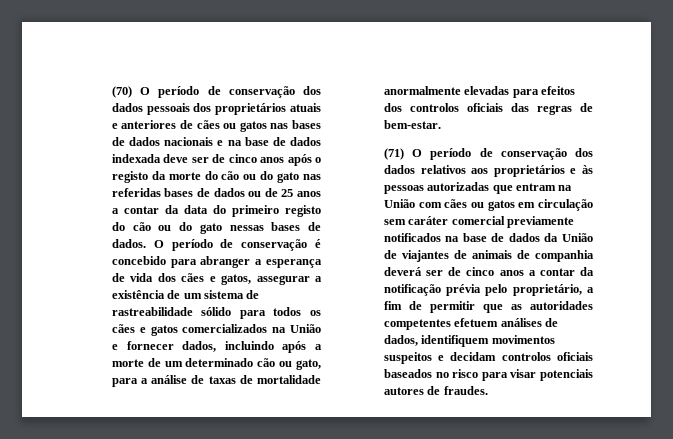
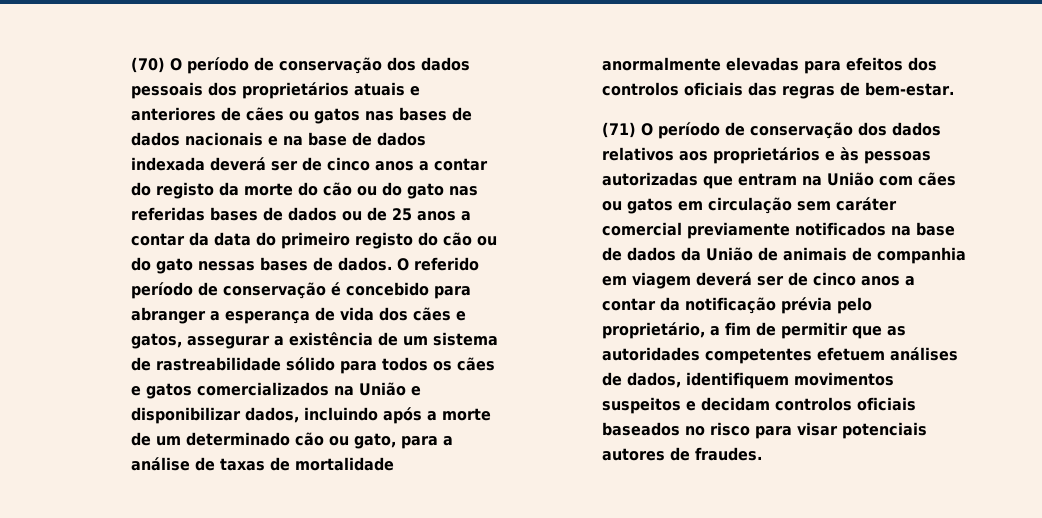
- (70) O período de conservação dos dados pessoais dos proprietários atuais e anteriores de cães ou gatos nas bases de dados nacionais e na base de dados indexada deve ser de cinco anos após o registo da morte do cão ou do gato nas referidas bases de dados ou de 25 anos a contar da data do primeiro registo do cão ou do gato nessas bases de dados.
+ (70) O período de conservação dos dados pessoais dos proprietários atuais e anteriores de cães ou gatos nas bases de dados nacionais e na base de dados indexada deverá ser de cinco anos a contar do registo da morte do cão ou do gato nas referidas bases de dados ou de 25 anos a contar da data do primeiro registo do cão ou do gato nessas bases de dados.
- O período de conservação é concebido para abranger a esperança de vida dos cães e gatos, assegurar a existência de um sistema de rastreabilidade sólido para todos os cães e gatos comercializados na União e fornecer dados, incluindo após a morte de um determinado cão ou gato, para a análise de taxas de mortalidade anormalmente elevadas para efeitos dos controlos oficiais das regras de bem-estar.
+ O referido período de conservação é concebido para abranger a esperança de vida dos cães e gatos, assegurar a existência de um sistema de rastreabilidade sólido para todos os cães e gatos comercializados na União e disponibilizar dados, incluindo após a morte de um determinado cão ou gato, para a análise de taxas de mortalidade anormalmente elevadas para efeitos dos controlos oficiais das regras de bem-estar.
- (71) O período de conservação dos dados relativos aos proprietários e às pessoas autorizadas que entram na União com cães ou gatos em circulação sem caráter comercial previamente notificados na base de dados da União de viajantes de animais de companhia deverá ser de cinco anos a contar da notificação prévia pelo proprietário, a fim de permitir que as autoridades competentes efetuem análises de dados, identifiquem movimentos suspeitos e decidam controlos oficiais baseados no risco para visar potenciais autores de fraudes.
+ (71) O período de conservação dos dados relativos aos proprietários e às pessoas autorizadas que entram na União com cães ou gatos em circulação sem caráter comercial previamente notificados na base de dados da União de animais de companhia em viagem deverá ser de cinco anos a contar da notificação prévia pelo proprietário, a fim de permitir que as autoridades competentes efetuem análises de dados, identifiquem movimentos suspeitos e decidam controlos oficiais baseados no risco para visar potenciais autores de fraudes.

